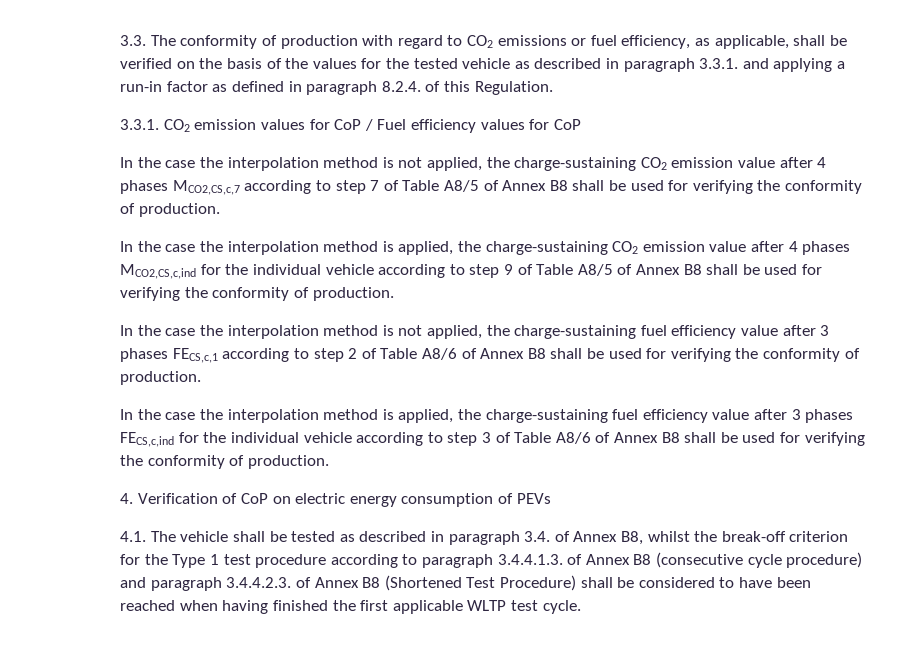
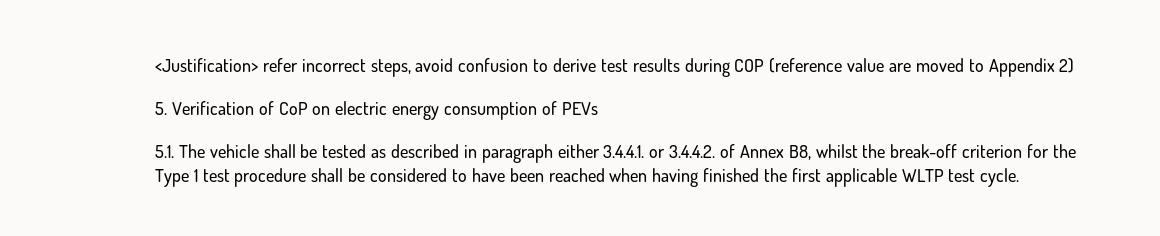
- 3.3. The conformity of production with regard to CO2 emissions or fuel efficiency, as applicable, shall be verified on the basis of the values for the tested vehicle as described in paragraph 3.3.1. and applying a run-in factor as defined in paragraph 8.2.4. of this Regulation.
- 3.3.1. CO2 emission values for CoP / Fuel efficiency values for CoP
- In the case the interpolation method is not applied, the charge-sustaining CO2 emission value after 4 phases MCO2,CS,c,7 according to step 7 of Table A8/5 of Annex B8 shall be used for verifying the conformity of production.
- In the case the interpolation method is applied, the charge-sustaining CO2 emission value after 4 phases MCO2,CS,c,ind for the individual vehicle according to step 9 of Table A8/5 of Annex B8 shall be used for verifying the conformity of production.
- In the case the interpolation method is not applied, the charge-sustaining fuel efficiency value after 3 phases FECS,c,1 according to step 2 of Table A8/6 of Annex B8 shall be used for verifying the conformity of production.
- In the case the interpolation method is applied, the charge-sustaining fuel efficiency value after 3 phases FECS,c,ind for the individual vehicle according to step 3 of Table A8/6 of Annex B8 shall be used for verifying the conformity of production.
- 4. Verification of CoP on electric energy consumption of PEVs
+ <Justification> refer incorrect steps, avoid confusion to derive test results during COP (reference value are moved to Appendix 2)
+ 5. Verification of CoP on electric energy consumption of PEVs
- 4.1. The vehicle shall be tested as described in paragraph 3.4. of Annex B8, whilst the break-off criterion for the Type 1 test procedure according to paragraph 3.4.4.1.3. of Annex B8 (consecutive cycle procedure) and paragraph 3.4.4.2.3. of Annex B8 (Shortened Test Procedure) shall be considered to have been reached when having finished the first applicable WLTP test cycle.
+ 5.1. The vehicle shall be tested as described in paragraph either 3.4.4.1. or 3.4.4.2. of Annex B8, whilst the break-off criterion for the Type 1 test procedure shall be considered to have been reached when having finished the first applicable WLTP test cycle.

